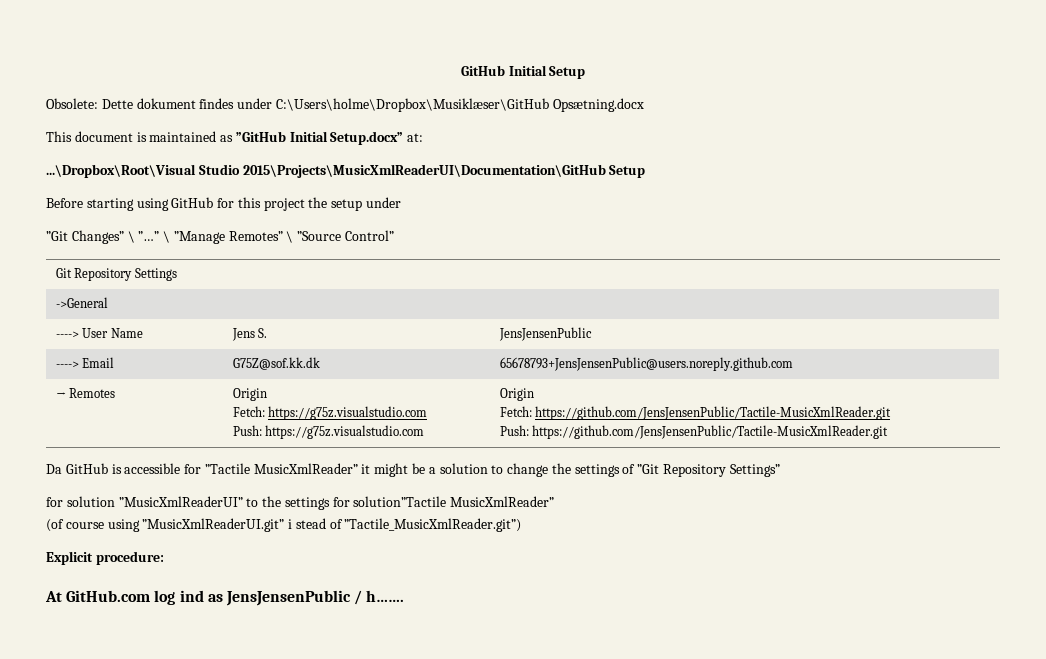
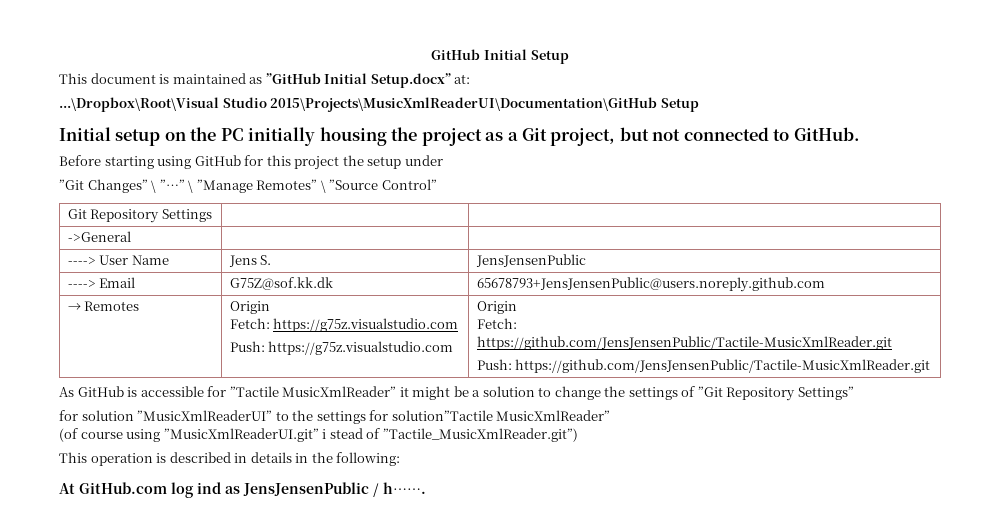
- Obsolete: Dette dokument findes under C:\Users\holme\Dropbox\Musiklæser\GitHub Opsætning.docx
+ Initial setup on the PC initially housing the project as a Git project, but not connected to GitHub.
- Da GitHub is accessible for ”Tactile MusicXmlReader” it might be a solution to change the settings of ”Git Repository Settings”
+ As GitHub is accessible for ”Tactile MusicXmlReader” it might be a solution to change the settings of ”Git Repository Settings”
- Explicit procedure:
+ This operation is described in details in the following:

